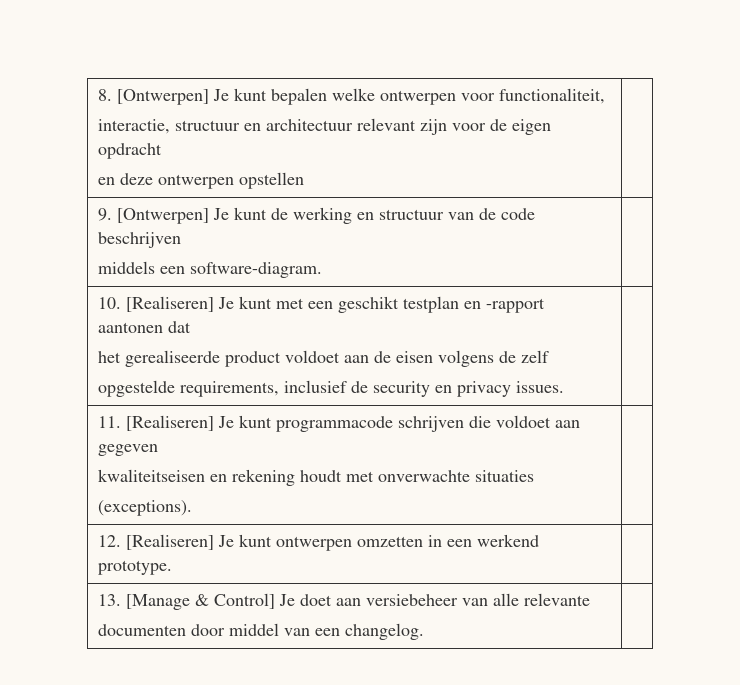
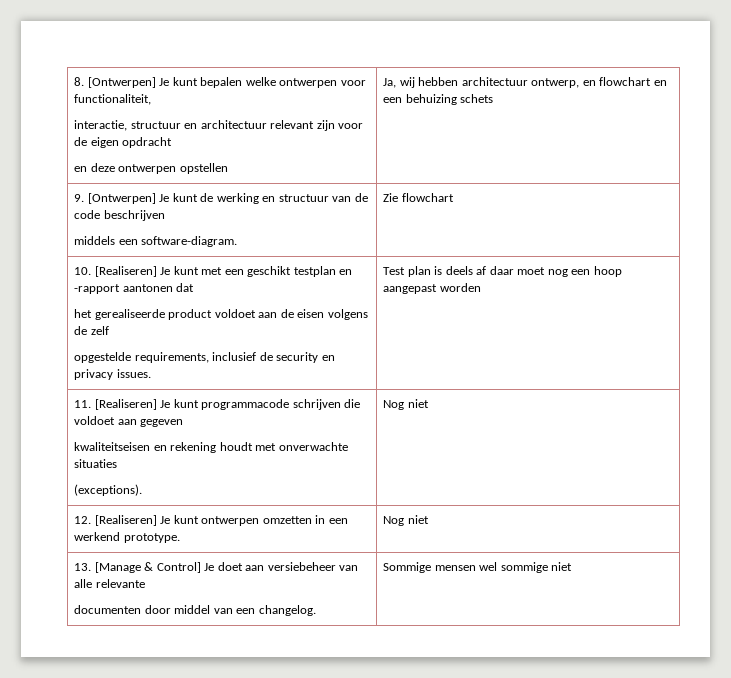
  8. [Ontwerpen] Je kunt bepalen welke ontwerpen voor functionaliteit,
  interactie, structuur en architectuur relevant zijn voor de eigen opdracht
- en deze ontwerpen opstellen |
+ en deze ontwerpen opstellen | Ja, wij hebben architectuur ontwerp, en flowchart en een behuizing schets
  9. [Ontwerpen] Je kunt de werking en structuur van de code beschrijven
- middels een software-diagram. |
+ middels een software-diagram. | Zie flowchart
+ Test plan is deels af daar moet nog een hoop aangepast worden
  11. [Realiseren] Je kunt programmacode schrijven die voldoet aan gegeven
  kwaliteitseisen en rekening houdt met onverwachte situaties
- (exceptions). |
+ (exceptions). | Nog niet
- 12. [Realiseren] Je kunt ontwerpen omzetten in een werkend prototype. |
+ 12. [Realiseren] Je kunt ontwerpen omzetten in een werkend prototype. | Nog niet
  13. [Manage & Control] Je doet aan versiebeheer van alle relevante
- documenten door middel van een changelog. |
+ documenten door middel van een changelog. | Sommige mensen wel sommige niet

